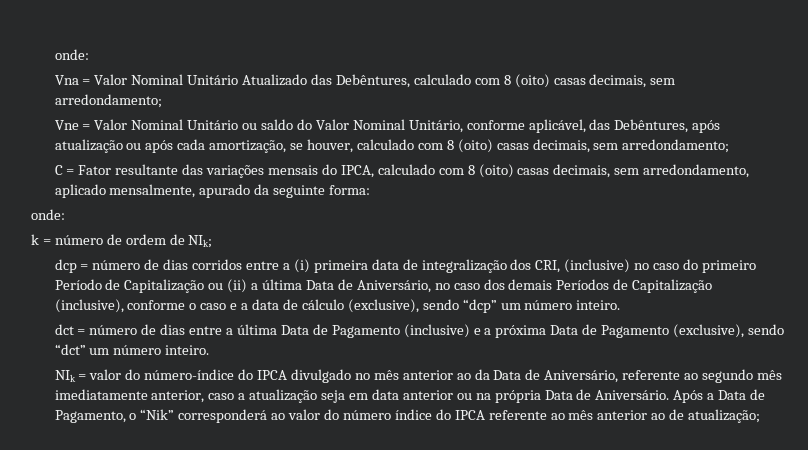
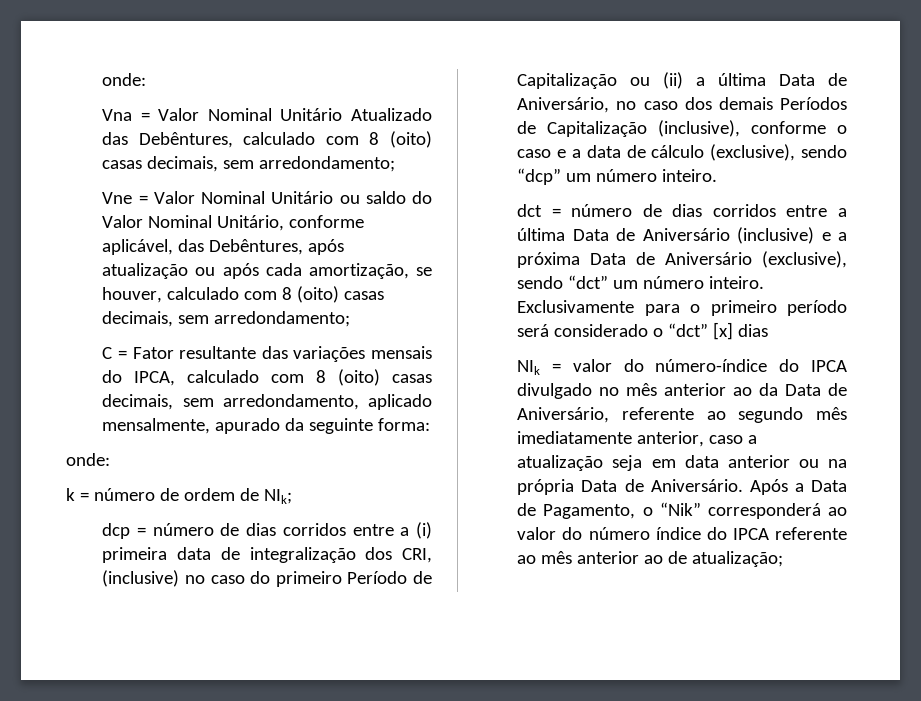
- dct = número de dias entre a última Data de Pagamento (inclusive) e a próxima Data de Pagamento (exclusive), sendo “dct” um número inteiro.
+ dct = número de dias corridos entre a última Data de Aniversário (inclusive) e a próxima Data de Aniversário (exclusive), sendo “dct” um número inteiro. Exclusivamente para o primeiro período será considerado o “dct” [x] dias

